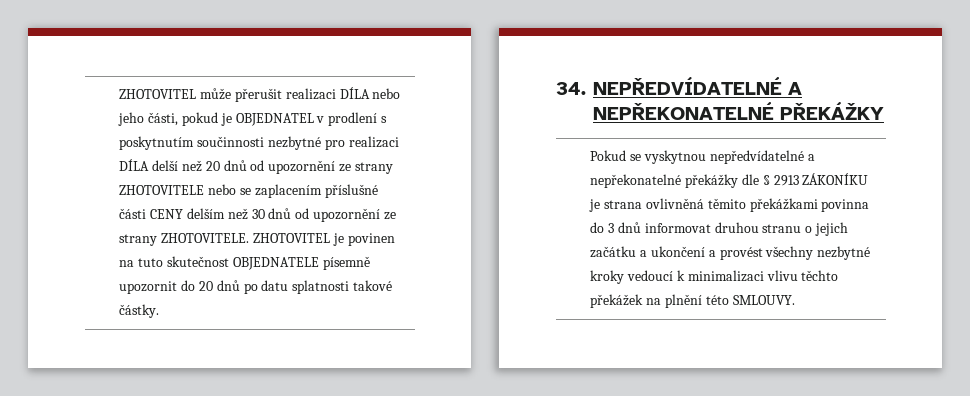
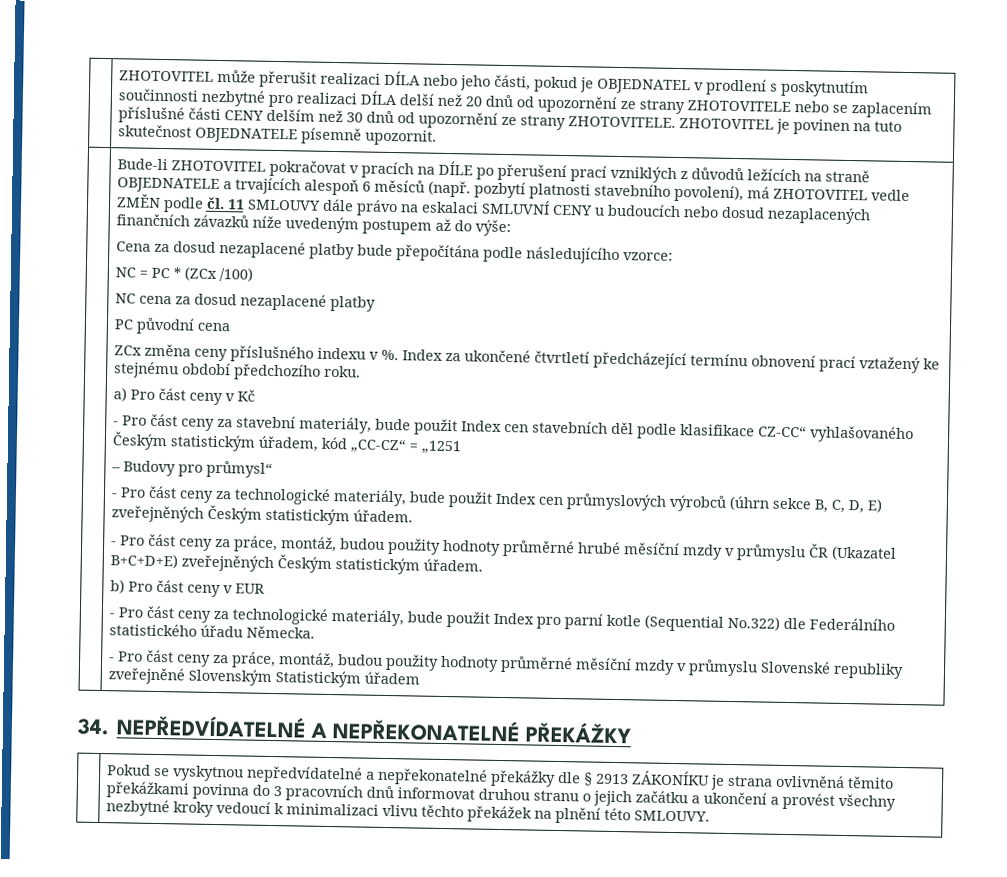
- ZHOTOVITEL je povinen na tuto skutečnost OBJEDNATELE písemně upozornit do 20 dnů po datu splatnosti takové částky.
+ ZHOTOVITEL je povinen na tuto skutečnost OBJEDNATELE písemně upozornit.
+ | Bude-li ZHOTOVITEL pokračovat v pracích na DÍLE po přerušení prací vzniklých z důvodů ležících na straně OBJEDNATELE a trvajících alespoň 6 měsíců (např. pozbytí platnosti stavebního povolení), má ZHOTOVITEL vedle ZMĚN podle čl. 11 SMLOUVY dále právo na eskalaci SMLUVNÍ CENY u budoucích nebo dosud nezaplacených finančních závazků níže uvedeným postupem až do výše:
+ Cena za dosud nezaplacené platby bude přepočítána podle následujícího vzorce:
+ NC = PC * (ZCx /100)
+ NC cena za dosud nezaplacené platby
+ PC původní cena
+ ZCx změna ceny příslušného indexu v %. Index za ukončené čtvrtletí předcházející termínu obnovení prací vztažený ke stejnému období předchozího roku.
+ a) Pro část ceny v Kč
+ - Pro část ceny za stavební materiály, bude použit Index cen stavebních děl podle klasifikace CZ-CC“ vyhlašovaného Českým statistickým úřadem, kód „CC-CZ“ = „1251
+ – Budovy pro průmysl“
+ - Pro část ceny za technologické materiály, bude použit Index cen průmyslových výrobců (úhrn sekce B, C, D, E) zveřejněných Českým statistickým úřadem.
+ - Pro část ceny za práce, montáž, budou použity hodnoty průměrné hrubé měsíční mzdy v průmyslu ČR (Ukazatel B+C+D+E) zveřejněných Českým statistickým úřadem.
+ b) Pro část ceny v EUR
+ - Pro část ceny za technologické materiály, bude použit Index pro parní kotle (Sequential No.322) dle Federálního statistického úřadu Německa.
+ - Pro část ceny za práce, montáž, budou použity hodnoty průměrné měsíční mzdy v průmyslu Slovenské republiky zveřejněné Slovenským Statistickým úřadem
- Pokud se vyskytnou nepředvídatelné a nepřekonatelné překážky dle § 2913 ZÁKONÍKU je strana ovlivněná těmito překážkami povinna do 3 dnů informovat druhou stranu o jejich začátku a ukončení a provést všechny nezbytné kroky vedoucí k minimalizaci vlivu těchto překážek na plnění této SMLOUVY.
+ Pokud se vyskytnou nepředvídatelné a nepřekonatelné překážky dle § 2913 ZÁKONÍKU je strana ovlivněná těmito překážkami povinna do 3 pracovních dnů informovat druhou stranu o jejich začátku a ukončení a provést všechny nezbytné kroky vedoucí k minimalizaci vlivu těchto překážek na plnění této SMLOUVY.

